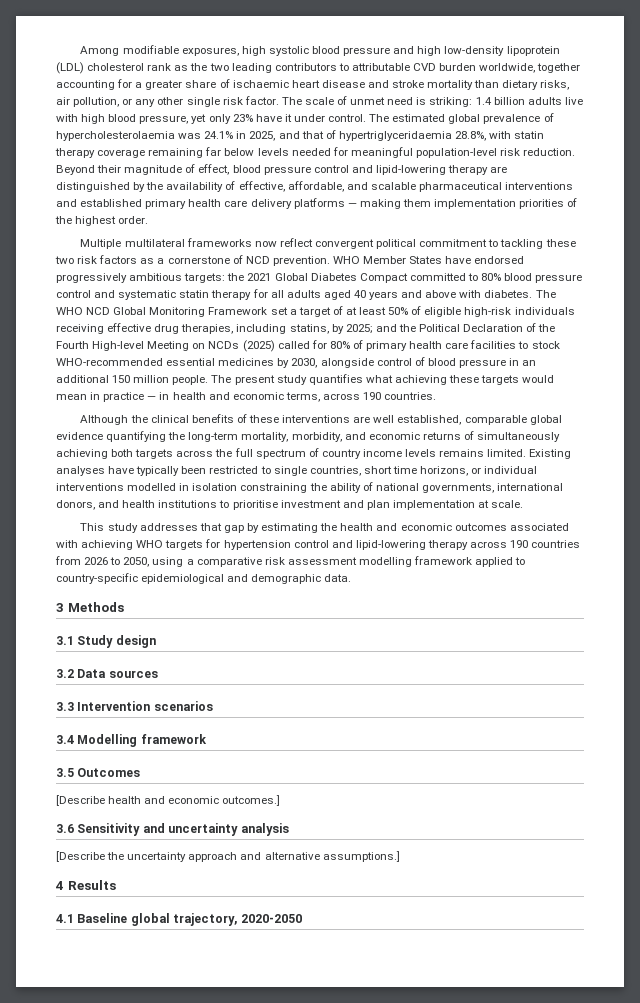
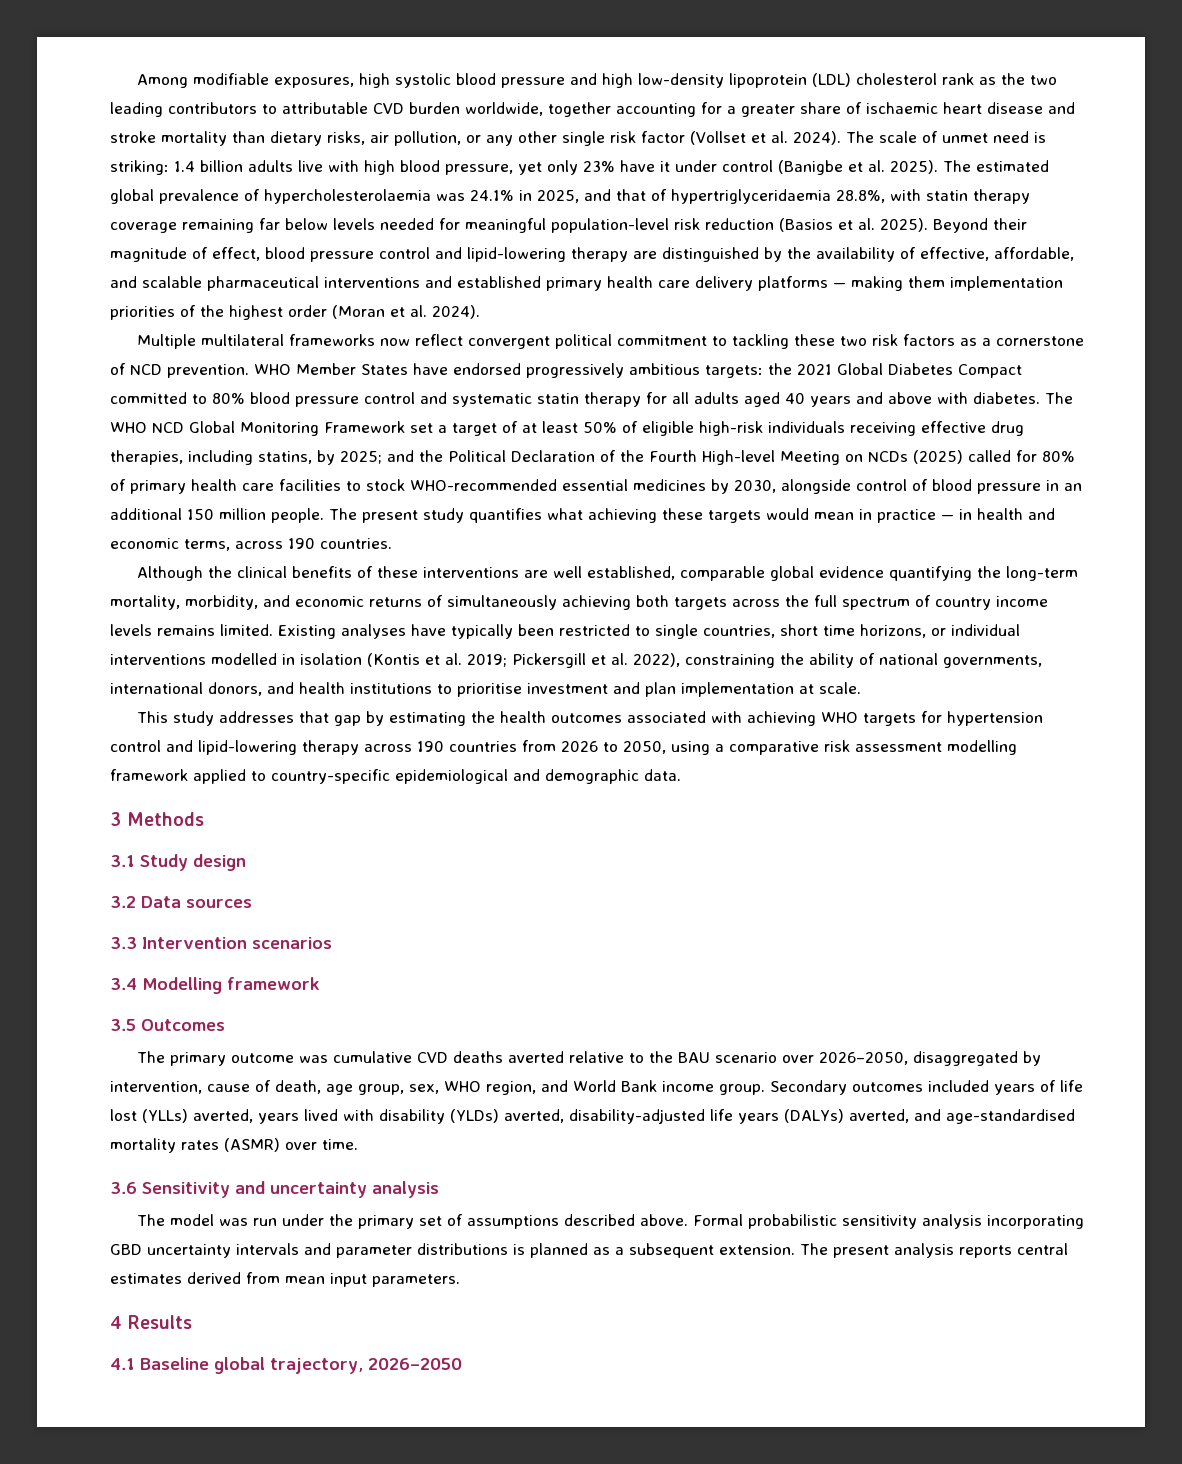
- Among modifiable exposures, high systolic blood pressure and high low-density lipoprotein (LDL) cholesterol rank as the two leading contributors to attributable CVD burden worldwide, together accounting for a greater share of ischaemic heart disease and stroke mortality than dietary risks, air pollution, or any other single risk factor.
+ Among modifiable exposures, high systolic blood pressure and high low-density lipoprotein (LDL) cholesterol rank as the two leading contributors to attributable CVD burden worldwide, together accounting for a greater share of ischaemic heart disease and stroke mortality than dietary risks, air pollution, or any other single risk factor (Vollset et al. 2024).
- The scale of unmet need is striking: 1.4 billion adults live with high blood pressure, yet only 23% have it under control.
+ The scale of unmet need is striking: 1.4 billion adults live with high blood pressure, yet only 23% have it under control (Banigbe et al. 2025).
- The estimated global prevalence of hypercholesterolaemia was 24.1% in 2025, and that of hypertriglyceridaemia 28.8%, with statin therapy coverage remaining far below levels needed for meaningful population-level risk reduction.
+ The estimated global prevalence of hypercholesterolaemia was 24.1% in 2025, and that of hypertriglyceridaemia 28.8%, with statin therapy coverage remaining far below levels needed for meaningful population-level risk reduction (Basios et al. 2025).
- Beyond their magnitude of effect, blood pressure control and lipid-lowering therapy are distinguished by the availability of effective, affordable, and scalable pharmaceutical interventions and established primary health care delivery platforms — making them implementation priorities of the highest order.
+ Beyond their magnitude of effect, blood pressure control and lipid-lowering therapy are distinguished by the availability of effective, affordable, and scalable pharmaceutical interventions and established primary health care delivery platforms — making them implementation priorities of the highest order (Moran et al. 2024).
- Existing analyses have typically been restricted to single countries, short time horizons, or individual interventions modelled in isolation constraining the ability of national governments, international donors, and health institutions to prioritise investment and plan implementation at scale.
+ Existing analyses have typically been restricted to single countries, short time horizons, or individual interventions modelled in isolation (Kontis et al. 2019; Pickersgill et al. 2022), constraining the ability of national governments, international donors, and health institutions to prioritise investment and plan implementation at scale.
- This study addresses that gap by estimating the health and economic outcomes associated with achieving WHO targets for hypertension control and lipid-lowering therapy across 190 countries from 2026 to 2050, using a comparative risk assessment modelling framework applied to country-specific epidemiological and demographic data.
+ This study addresses that gap by estimating the health outcomes associated with achieving WHO targets for hypertension control and lipid-lowering therapy across 190 countries from 2026 to 2050, using a comparative risk assessment modelling framework applied to country-specific epidemiological and demographic data.
- [Describe health and economic outcomes.]
+ The primary outcome was cumulative CVD deaths averted relative to the BAU scenario over 2026–2050, disaggregated by intervention, cause of death, age group, sex, WHO region, and World Bank income group. Secondary outcomes included years of life lost (YLLs) averted, years lived with disability (YLDs) averted, disability-adjusted life years (DALYs) averted, and age-standardised mortality rates (ASMR) over time.
- [Describe the uncertainty approach and alternative assumptions.]
+ The model was run under the primary set of assumptions described above. Formal probabilistic sensitivity analysis incorporating GBD uncertainty intervals and parameter distributions is planned as a subsequent extension. The present analysis reports central estimates derived from mean input parameters.
- 4.1 Baseline global trajectory, 2020-2050
+ 4.1 Baseline global trajectory, 2026–2050

